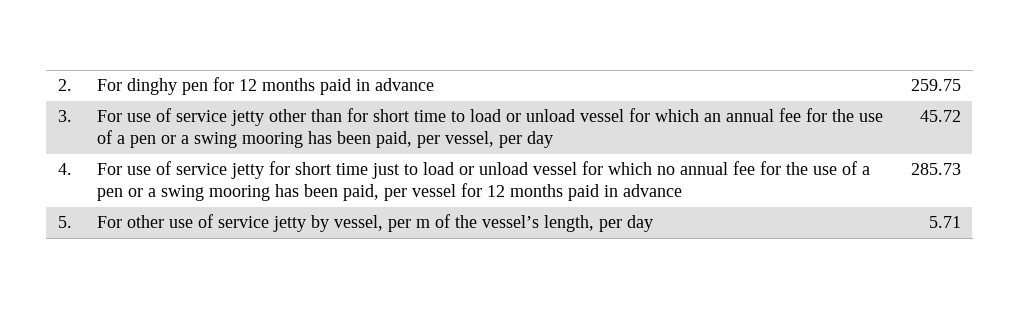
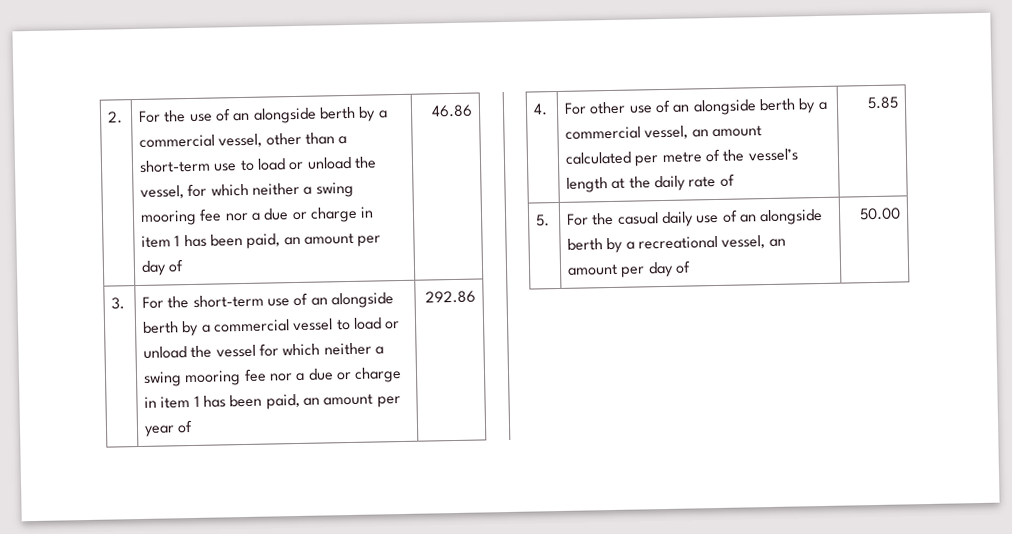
- For dinghy pen for 12 months paid in advance | 259.75
- 3. | For use of service jetty other than for short time to load or unload vessel for which an annual fee for the use of a pen or a swing mooring has been paid, per vessel, per day | 45.72
- 4. | For use of service jetty for short time just to load or unload vessel for which no annual fee for the use of a pen or a swing mooring has been paid, per vessel for 12 months paid in advance | 285.73
- 5. | For other use of service jetty by vessel, per m of the vessel’s length, per day | 5.71
+ For the use of an alongside berth by a commercial vessel, other than a short-term use to load or unload the vessel, for which neither a swing mooring fee nor a due or charge in item 1 has been paid, an amount per day of | 46.86
+ 3. | For the short-term use of an alongside berth by a commercial vessel to load or unload the vessel for which neither a swing mooring fee nor a due or charge in item 1 has been paid, an amount per year of | 292.86
+ 4. | For other use of an alongside berth by a commercial vessel, an amount calculated per metre of the vessel’s length at the daily rate of | 5.85
+ 5. | For the casual daily use of an alongside berth by a recreational vessel, an amount per day of | 50.00

